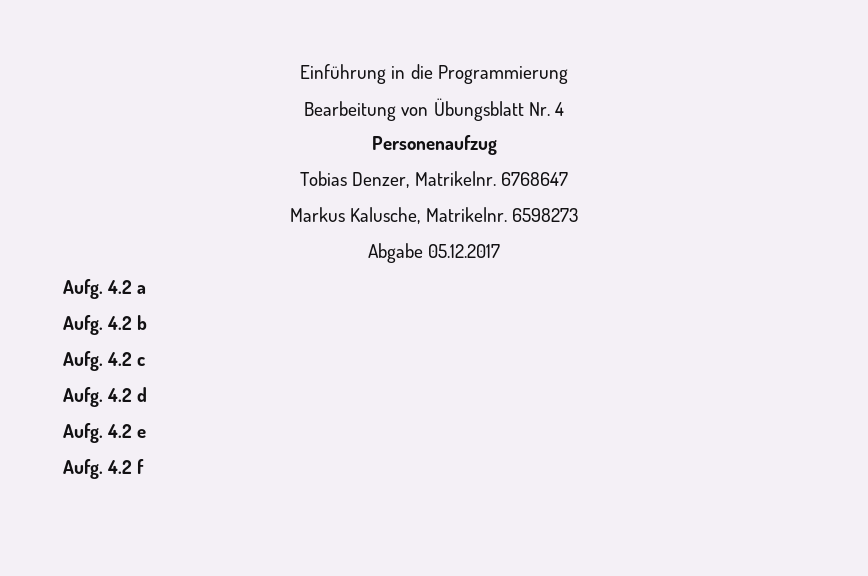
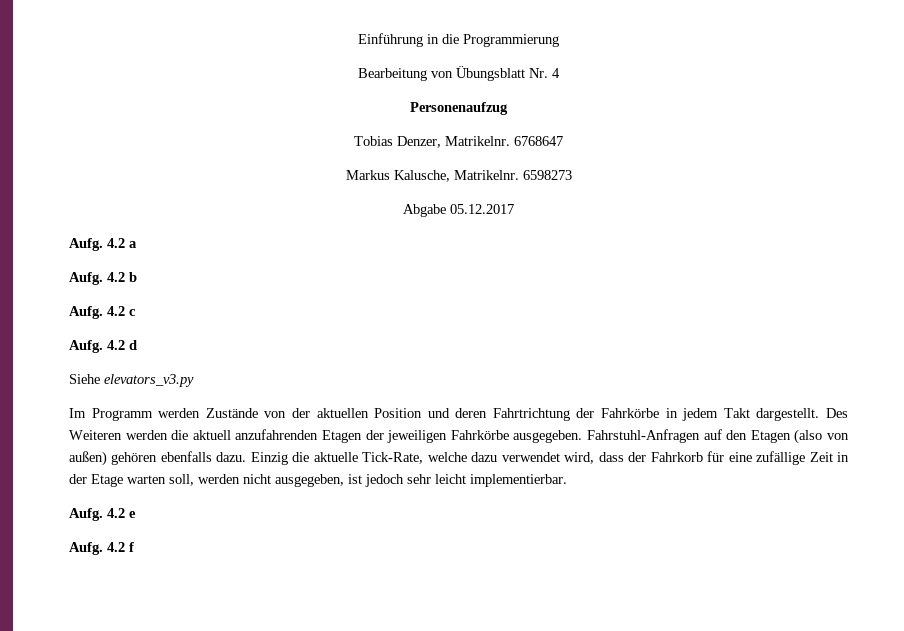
+ Siehe elevators_v3.py
+ Im Programm werden Zustände von der aktuellen Position und deren Fahrtrichtung der Fahrkörbe in jedem Takt dargestellt. Des Weiteren werden die aktuell anzufahrenden Etagen der jeweiligen Fahrkörbe ausgegeben. Fahrstuhl-Anfragen auf den Etagen (also von außen) gehören ebenfalls dazu. Einzig die aktuelle Tick-Rate, welche dazu verwendet wird, dass der Fahrkorb für eine zufällige Zeit in der Etage warten soll, werden nicht ausgegeben, ist jedoch sehr leicht implementierbar.

